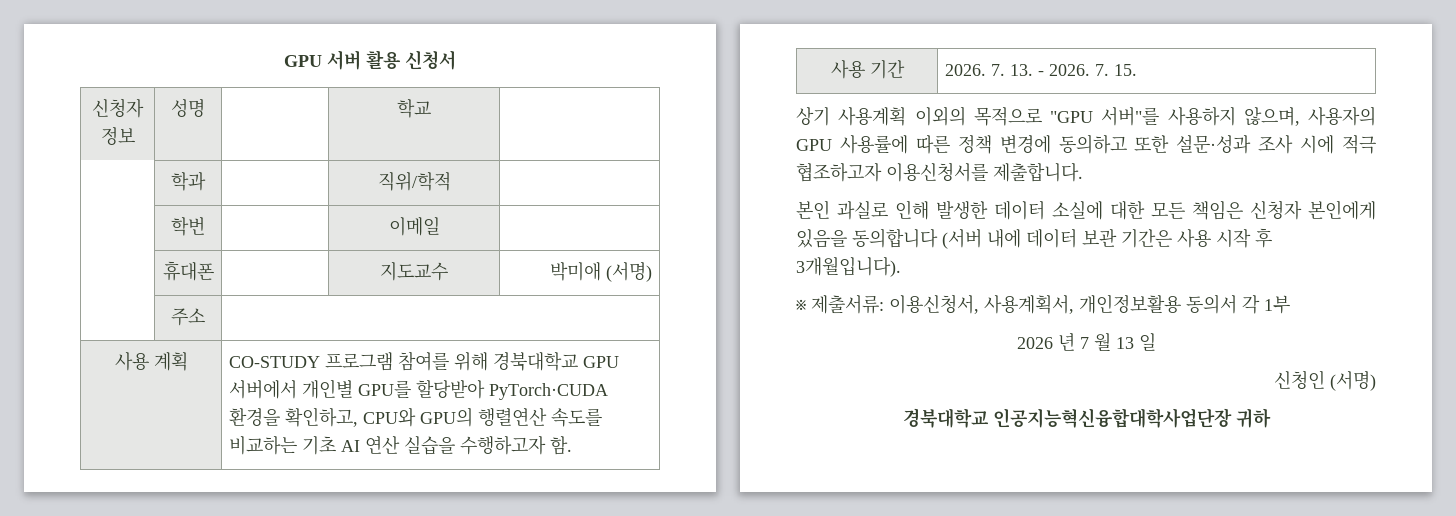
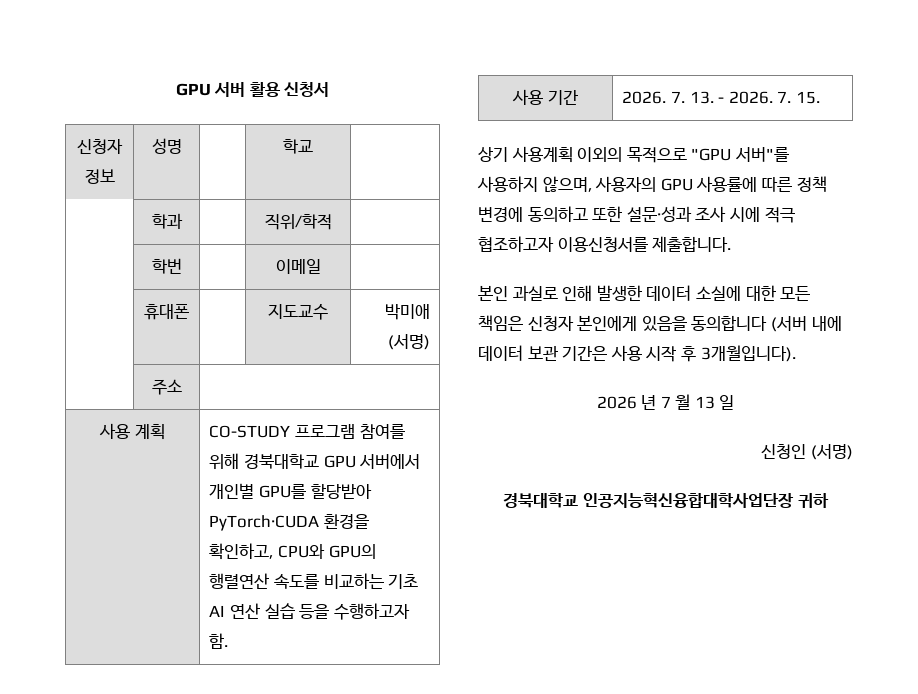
- 사용 계획 | CO-STUDY 프로그램 참여를 위해 경북대학교 GPU 서버에서 개인별 GPU를 할당받아 PyTorch·CUDA 환경을 확인하고, CPU와 GPU의 행렬연산 속도를 비교하는 기초 AI 연산 실습을 수행하고자 함.
+ 사용 계획 | CO-STUDY 프로그램 참여를 위해 경북대학교 GPU 서버에서 개인별 GPU를 할당받아 PyTorch·CUDA 환경을 확인하고, CPU와 GPU의 행렬연산 속도를 비교하는 기초 AI 연산 실습 등을 수행하고자 함.
- ※ 제출서류: 이용신청서, 사용계획서, 개인정보활용 동의서 각 1부

